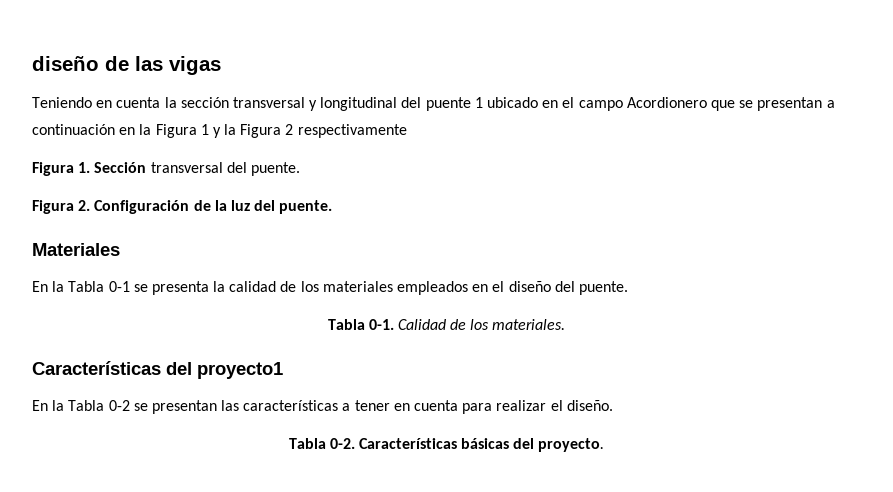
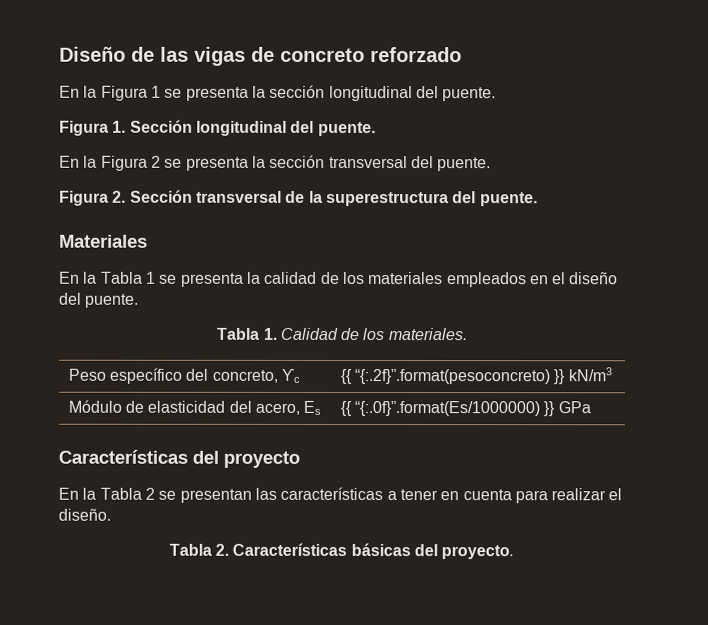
- diseño de las vigas
- Teniendo en cuenta la sección transversal y longitudinal del puente 1 ubicado en el campo Acordionero que se presentan a continuación en la Figura 1 y la Figura 2 respectivamente
- Figura 1. Sección transversal del puente.
+ Diseño de las vigas de concreto reforzado
+ En la Figura 1 se presenta la sección longitudinal del puente.
+ Figura 1. Sección longitudinal del puente.
+ En la Figura 2 se presenta la sección transversal del puente.
- Figura 2. Configuración de la luz del puente.
+ Figura 2. Sección transversal de la superestructura del puente.
- En la Tabla 0-1 se presenta la calidad de los materiales empleados en el diseño del puente.
+ En la Tabla 1 se presenta la calidad de los materiales empleados en el diseño del puente.
- Tabla 0-1. Calidad de los materiales.
+ Tabla 1. Calidad de los materiales.
+ Peso específico del concreto, ϒc | {{ “{:.2f}”.format(pesoconcreto) }} kN/m3
+ Módulo de elasticidad del acero, Es | {{ “{:.0f}”.format(Es/1000000) }} GPa
- Características del proyecto1
- En la Tabla 0-2 se presentan las características a tener en cuenta para realizar el diseño.
+ Características del proyecto
+ En la Tabla 2 se presentan las características a tener en cuenta para realizar el diseño.
- Tabla 0-2. Características básicas del proyecto.
+ Tabla 2. Características básicas del proyecto.

